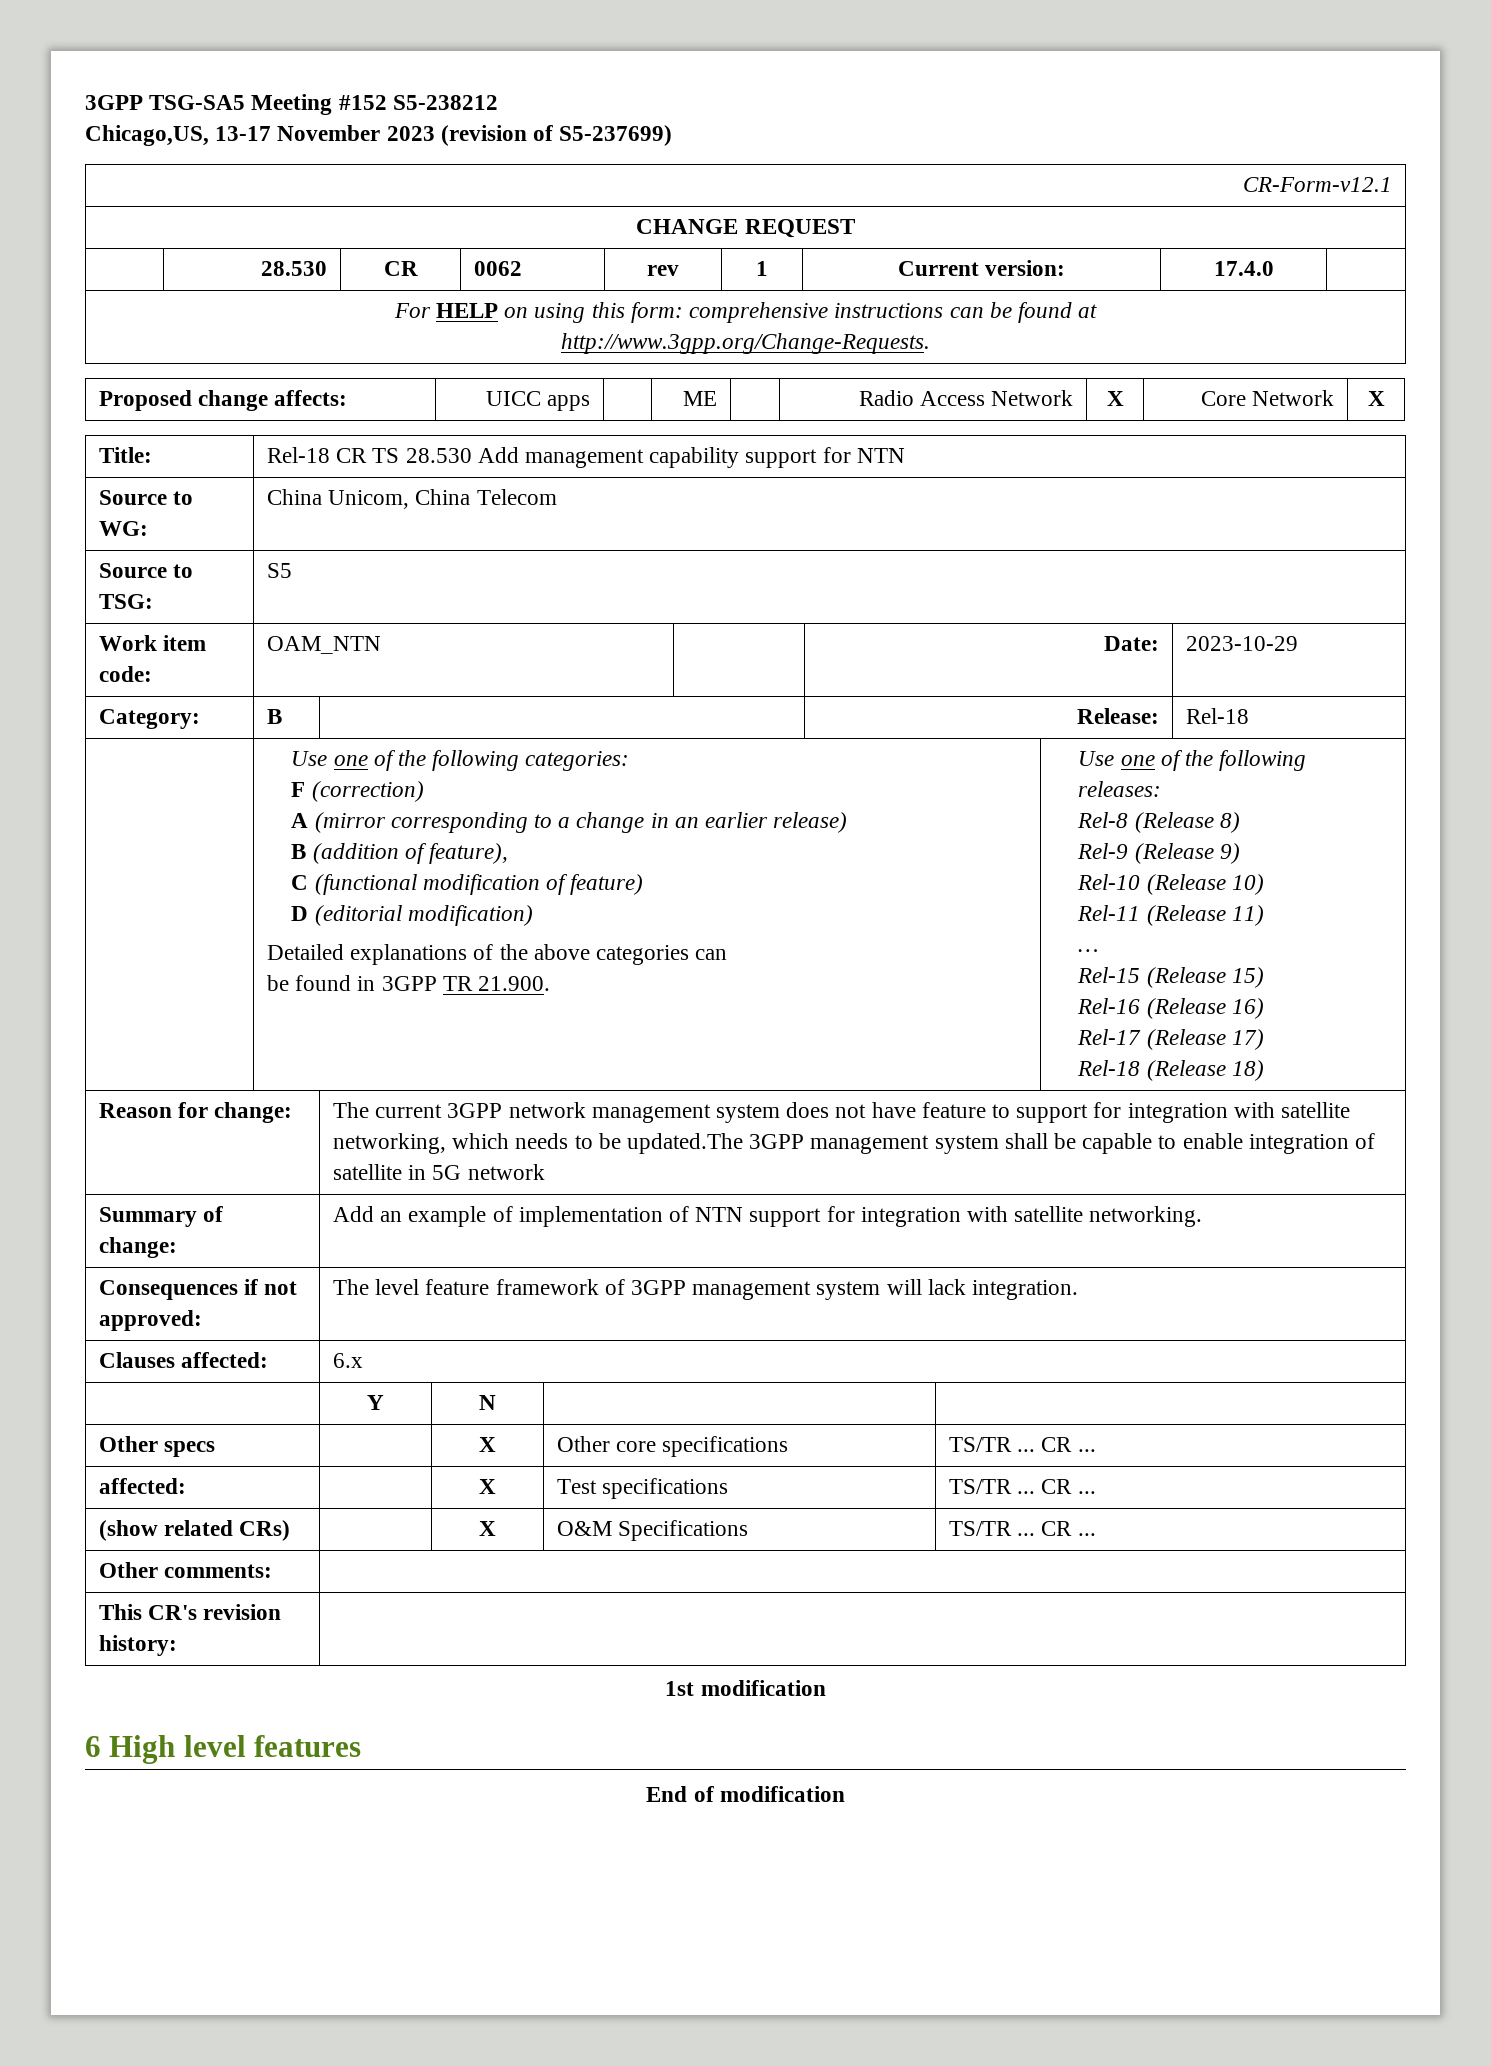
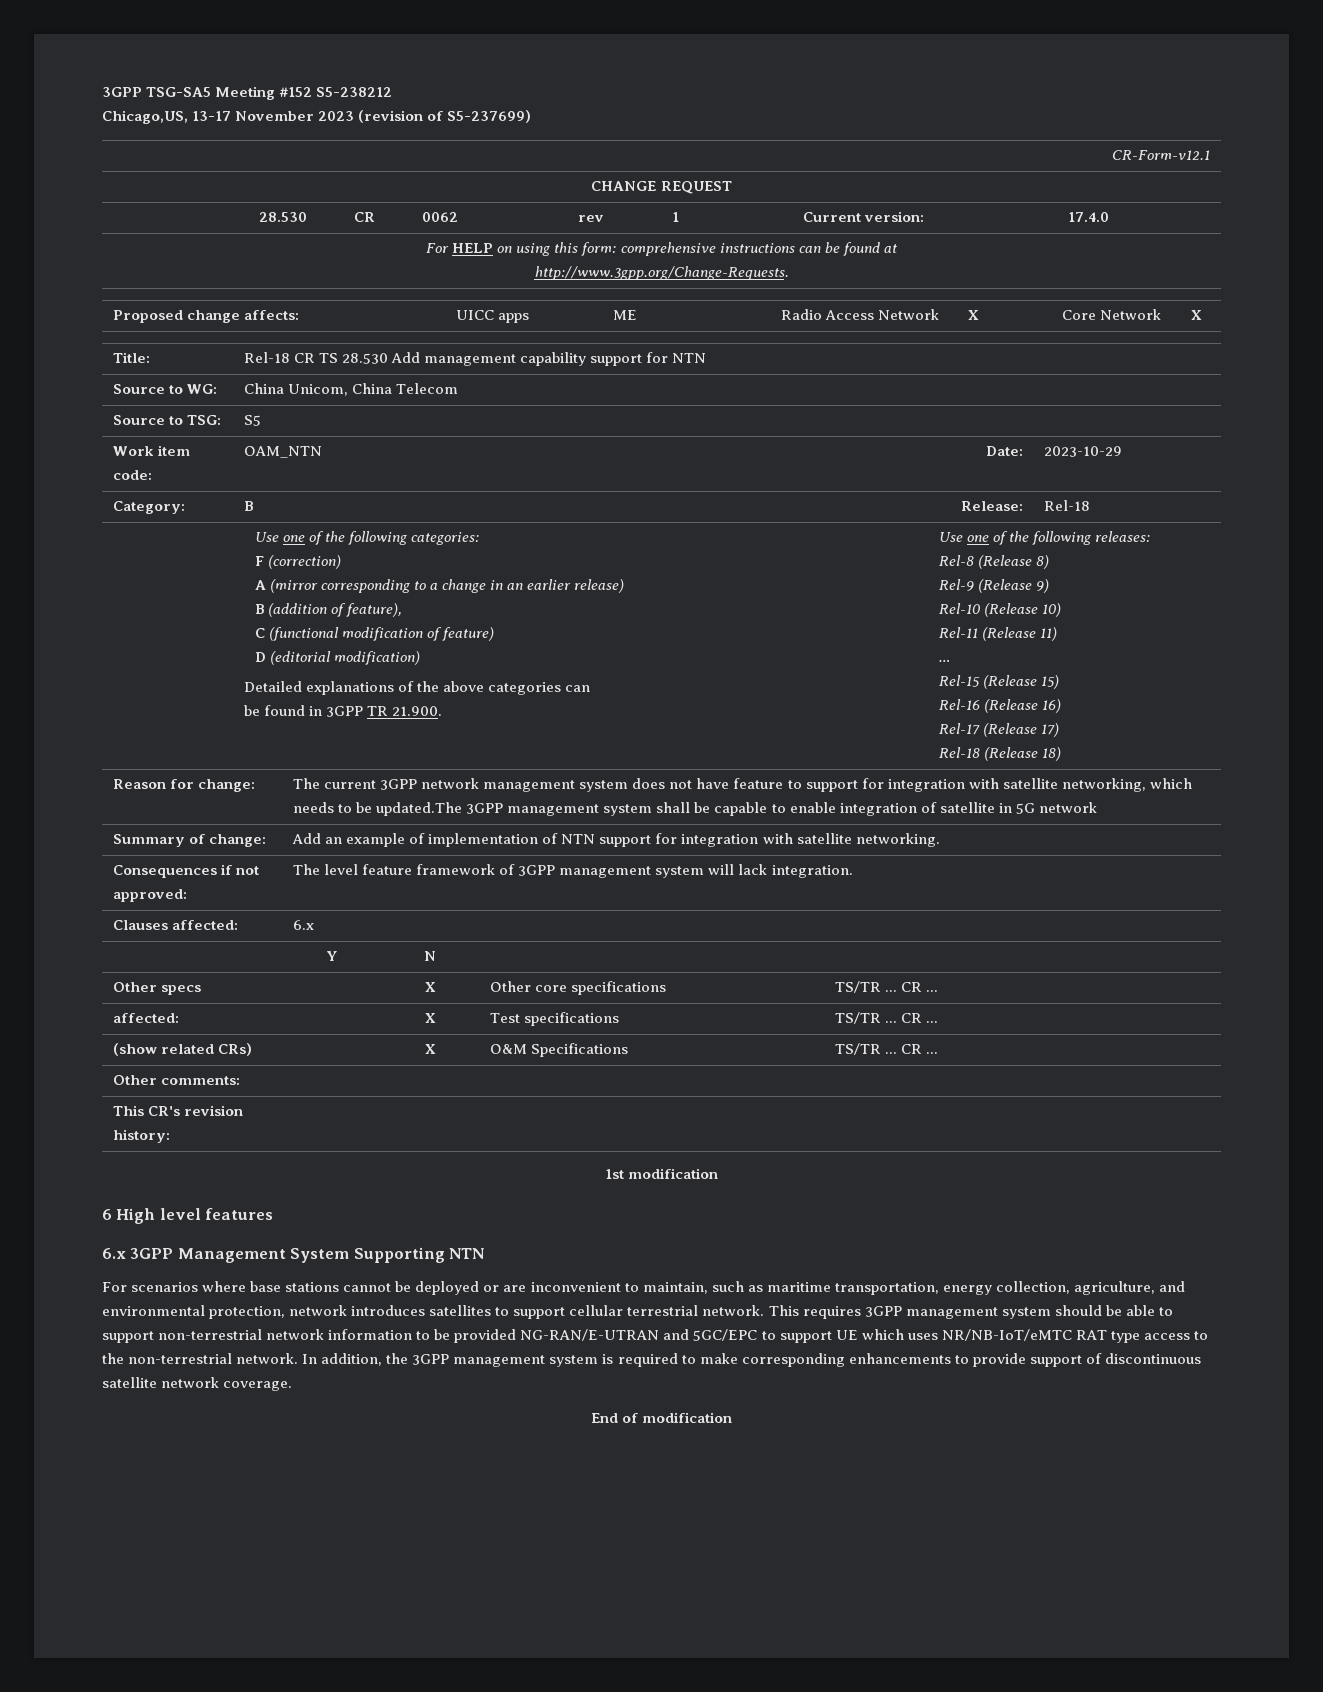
+ 6.x 3GPP Management System Supporting NTN
+ For scenarios where base stations cannot be deployed or are inconvenient to maintain, such as maritime transportation, energy collection, agriculture, and environmental protection, network introduces satellites to support cellular terrestrial network. This requires 3GPP management system should be able to support non-terrestrial network information to be provided NG-RAN/E-UTRAN and 5GC/EPC to support UE which uses NR/NB-IoT/eMTC RAT type access to the non-terrestrial network. In addition, the 3GPP management system is required to make corresponding enhancements to provide support of discontinuous satellite network coverage.

